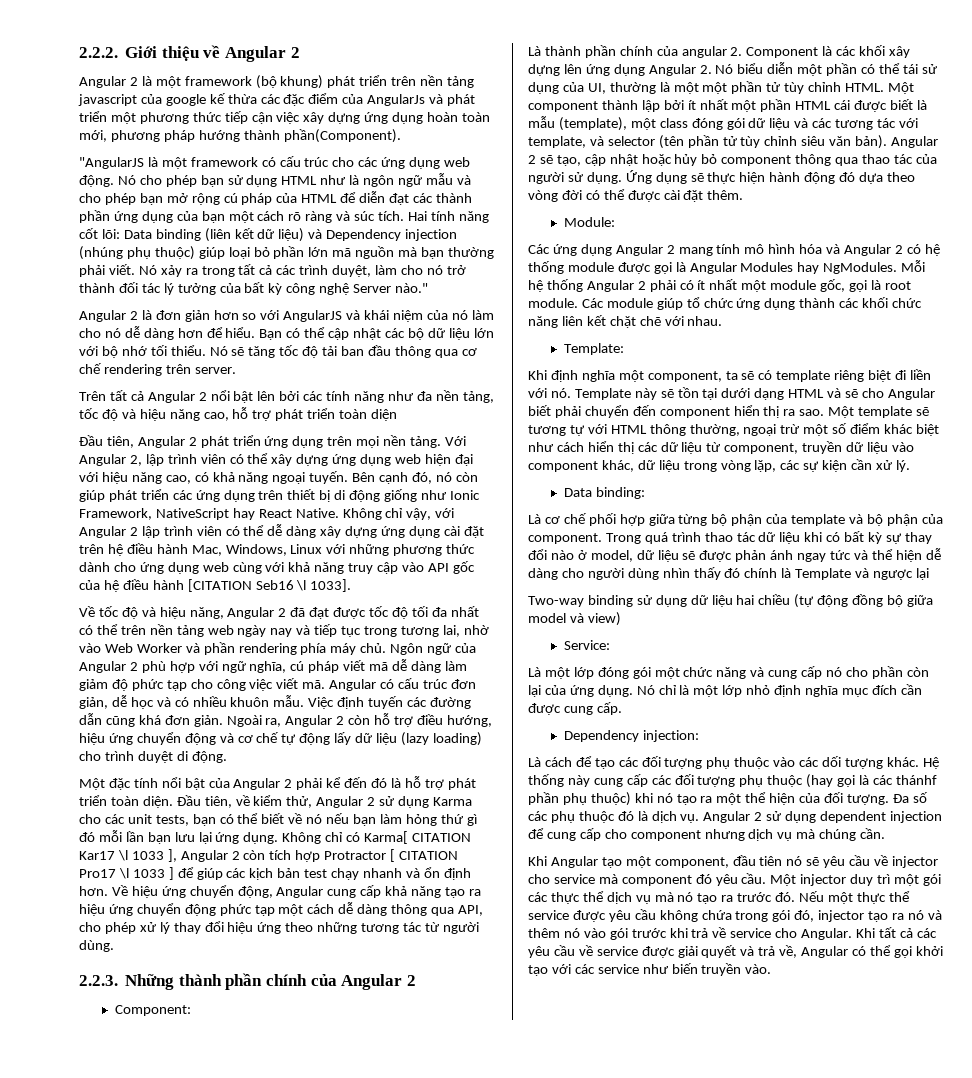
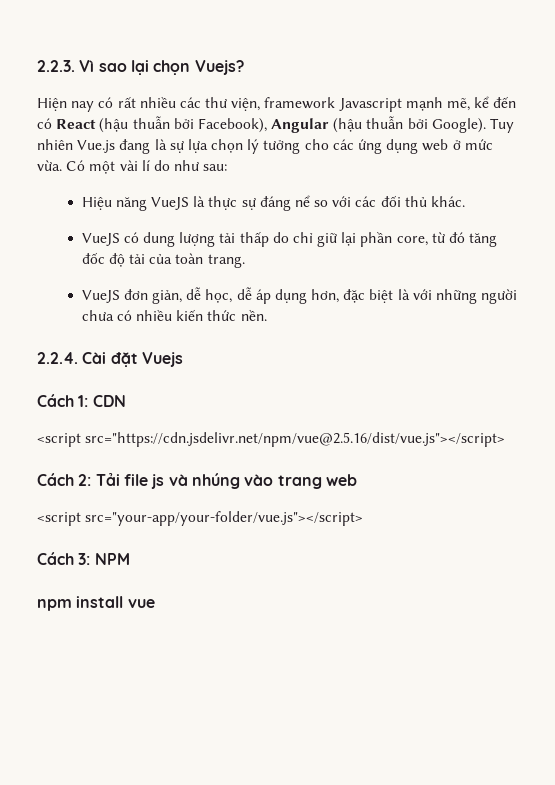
- 2.2.2. Giới thiệu về Angular 2
- Angular 2 là một framework (bộ khung) phát triển trên nền tảng javascript của google kế thừa các đặc điểm của AngularJs và phát triển một phương thức tiếp cận việc xây dựng ứng dụng hoàn toàn mới, phương pháp hướng thành phần(Component).
- "AngularJS là một framework có cấu trúc cho các ứng dụng web động. Nó cho phép bạn sử dụng HTML như là ngôn ngữ mẫu và cho phép bạn mở rộng cú pháp của HTML để diễn đạt các thành phần ứng dụng của bạn một cách rõ ràng và súc tích. Hai tính năng cốt lõi: Data binding (liên kết dữ liệu) và Dependency injection (nhúng phụ thuộc) giúp loại bỏ phần lớn mã nguồn mà bạn thường phải viết. Nó xảy ra trong tất cả các trình duyệt, làm cho nó trở thành đối tác lý tưởng của bất kỳ công nghệ Server nào."
- Angular 2 là đơn giản hơn so với AngularJS và khái niệm của nó làm cho nó dễ dàng hơn để hiểu. Bạn có thể cập nhật các bộ dữ liệu lớn với bộ nhớ tối thiểu. Nó sẽ tăng tốc độ tải ban đầu thông qua cơ chế rendering trên server.
- Trên tất cả Angular 2 nổi bật lên bởi các tính năng như đa nền tảng, tốc độ và hiệu năng cao, hỗ trợ phát triển toàn diện
- Đầu tiên, Angular 2 phát triển ứng dụng trên mọi nền tảng. Với Angular 2, lập trình viên có thể xây dựng ứng dụng web hiện đại với hiệu năng cao, có khả năng ngoại tuyến. Bên cạnh đó, nó còn giúp phát triển các ứng dụng trên thiết bị di động giống như Ionic Framework, NativeScript hay React Native. Không chỉ vậy, với Angular 2 lập trình viên có thể dễ dàng xây dựng ứng dụng cài đặt trên hệ điều hành Mac, Windows, Linux với những phương thức dành cho ứng dụng web cùng với khả năng truy cập vào API gốc của hệ điều hành [CITATION Seb16 \l 1033].
- Về tốc độ và hiệu năng, Angular 2 đã đạt được tốc độ tối đa nhất có thể trên nền tảng web ngày nay và tiếp tục trong tương lai, nhờ vào Web Worker và phần rendering phía máy chủ. Ngôn ngữ của Angular 2 phù hợp với ngữ nghĩa, cú pháp viết mã dễ dàng làm giảm độ phức tạp cho công việc viết mã. Angular có cấu trúc đơn giản, dễ học và có nhiều khuôn mẫu. Việc định tuyến các đường dẫn cũng khá đơn giản. Ngoài ra, Angular 2 còn hỗ trợ điều hướng, hiệu ứng chuyển động và cơ chế tự động lấy dữ liệu (lazy loading) cho trình duyệt di động.
- Một đặc tính nổi bật của Angular 2 phải kể đến đó là hỗ trợ phát triển toàn diện. Đầu tiên, về kiểm thử, Angular 2 sử dụng Karma cho các unit tests, bạn có thể biết về nó nếu bạn làm hỏng thứ gì đó mỗi lần bạn lưu lại ứng dụng. Không chỉ có Karma[ CITATION Kar17 \l 1033 ], Angular 2 còn tích hợp Protractor [ CITATION Pro17 \l 1033 ] để giúp các kịch bản test chạy nhanh và ổn định hơn. Về hiệu ứng chuyển động, Angular cung cấp khả năng tạo ra hiệu ứng chuyển động phức tạp một cách dễ dàng thông qua API, cho phép xử lý thay đổi hiệu ứng theo những tương tác từ người dùng.
- 2.2.3. Những thành phần chính của Angular 2
- Component:
- Là thành phần chính của angular 2. Component là các khối xây dựng lên ứng dụng Angular 2. Nó biểu diễn một phần có thể tái sử dụng của UI, thường là một một phần tử tùy chỉnh HTML. Một component thành lập bởi ít nhất một phần HTML cái được biết là mẫu (template), một class đóng gói dữ liệu và các tương tác với template, và selector (tên phần tử tùy chỉnh siêu văn bản). Angular 2 sẽ tạo, cập nhật hoặc hủy bỏ component thông qua thao tác của người sử dụng. Ứng dụng sẽ thực hiện hành động đó dựa theo vòng đời có thể được cài đặt thêm.
- Module:
- Các ứng dụng Angular 2 mang tính mô hình hóa và Angular 2 có hệ thống module được gọi là Angular Modules hay NgModules. Mỗi hệ thống Angular 2 phải có ít nhất một module gốc, gọi là root module. Các module giúp tổ chức ứng dụng thành các khối chức năng liên kết chặt chẽ với nhau.
- Template:
- Khi định nghĩa một component, ta sẽ có template riêng biệt đi liền với nó. Template này sẽ tồn tại dưới dạng HTML và sẽ cho Angular biết phải chuyển đến component hiển thị ra sao. Một template sẽ tương tự với HTML thông thường, ngoại trừ một số điểm khác biệt như cách hiển thị các dữ liệu từ component, truyền dữ liệu vào component khác, dữ liệu trong vòng lặp, các sự kiện cần xử lý.
- Data binding:
- Là cơ chế phối hợp giữa từng bộ phận của template và bộ phận của component. Trong quá trình thao tác dữ liệu khi có bất kỳ sự thay đổi nào ở model, dữ liệu sẽ được phản ánh ngay tức và thể hiện dễ dàng cho người dùng nhìn thấy đó chính là Template và ngược lại
- Two-way binding sử dụng dữ liệu hai chiều (tự động đồng bộ giữa model và view)
- Service:
- Là một lớp đóng gói một chức năng và cung cấp nó cho phần còn lại của ứng dụng. Nó chỉ là một lớp nhỏ định nghĩa mục đích cần được cung cấp.
- Dependency injection:
- Là cách để tạo các đối tượng phụ thuộc vào các dối tượng khác. Hệ thống này cung cấp các đối tượng phụ thuộc (hay gọi là các thánhf phần phụ thuộc) khi nó tạo ra một thể hiện của đối tượng. Đa số các phụ thuộc đó là dịch vụ. Angular 2 sử dụng dependent injection để cung cấp cho component nhưng dịch vụ mà chúng cần.
- Khi Angular tạo một component, đầu tiên nó sẽ yêu cầu về injector cho service mà component đó yêu cầu. Một injector duy trì một gói các thực thể dịch vụ mà nó tạo ra trước đó. Nếu một thực thể service được yêu cầu không chứa trong gói đó, injector tạo ra nó và thêm nó vào gói trước khi trả về service cho Angular. Khi tất cả các yêu cầu về service được giải quyết và trả về, Angular có thể gọi khởi tạo với các service như biến truyền vào.
+ 2.2.3. Vì sao lại chọn Vuejs?
+ Hiện nay có rất nhiều các thư viện, framework Javascript mạnh mẽ, kể đến có React (hậu thuẫn bởi Facebook), Angular (hậu thuẫn bởi Google). Tuy nhiên Vue.js đang là sự lựa chọn lý tưởng cho các ứng dụng web ở mức vừa. Có một vài lí do như sau:
+ Hiệu năng VueJS là thực sự đáng nể so với các đối thủ khác.
+ VueJS có dung lượng tải thấp do chỉ giữ lại phần core, từ đó tăng đốc độ tải của toàn trang.
+ VueJS đơn giản, dễ học, dễ áp dụng hơn, đặc biệt là với những người chưa có nhiều kiến thức nền.
+ 2.2.4. Cài đặt Vuejs
+ Cách 1: CDN
+ <script src="https://cdn.jsdelivr.net/npm/vue@2.5.16/dist/vue.js"></script>
+ Cách 2: Tải file js và nhúng vào trang web
+ <script src="your-app/your-folder/vue.js"></script>
+ Cách 3: NPM
+ npm install vue

